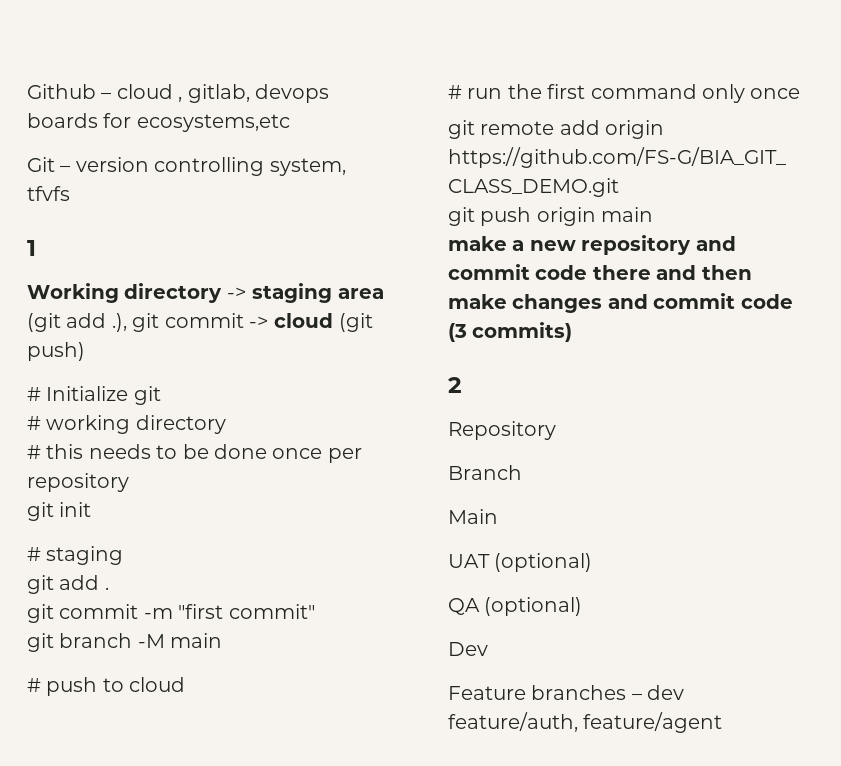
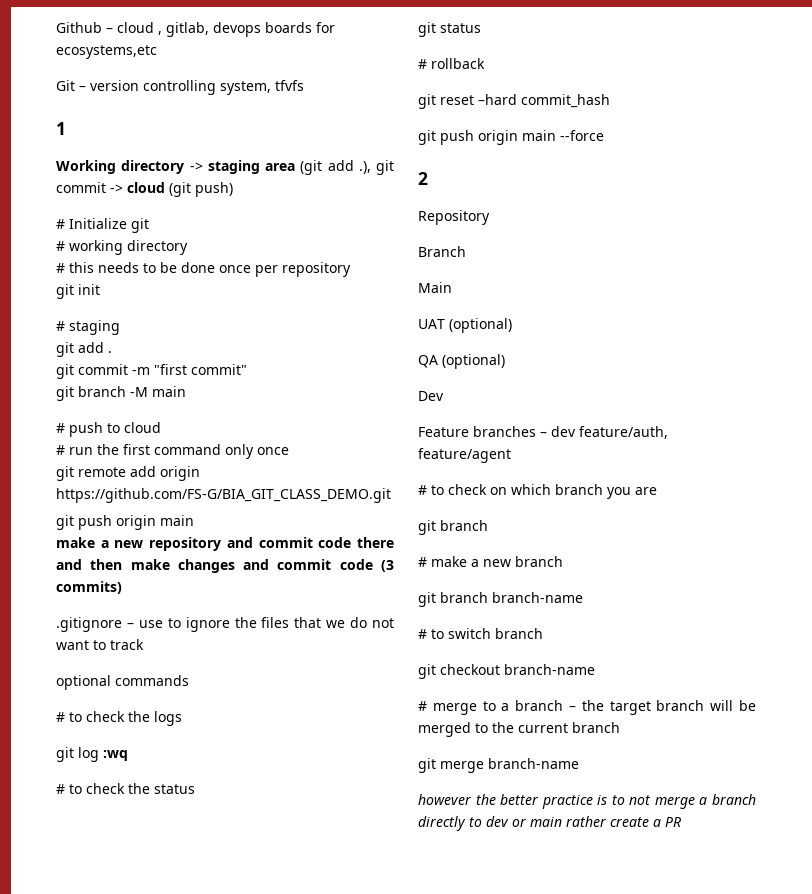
+ .gitignore – use to ignore the files that we do not want to track
+ optional commands
+ # to check the logs
+ git log :wq
+ # to check the status
+ git status
+ # rollback
+ git reset –hard commit_hash
+ git push origin main --force
+ # to check on which branch you are
+ git branch
+ # make a new branch
+ git branch branch-name
+ # to switch branch
+ git checkout branch-name
+ # merge to a branch – the target branch will be merged to the current branch
+ git merge branch-name
+ however the better practice is to not merge a branch directly to dev or main rather create a PR

